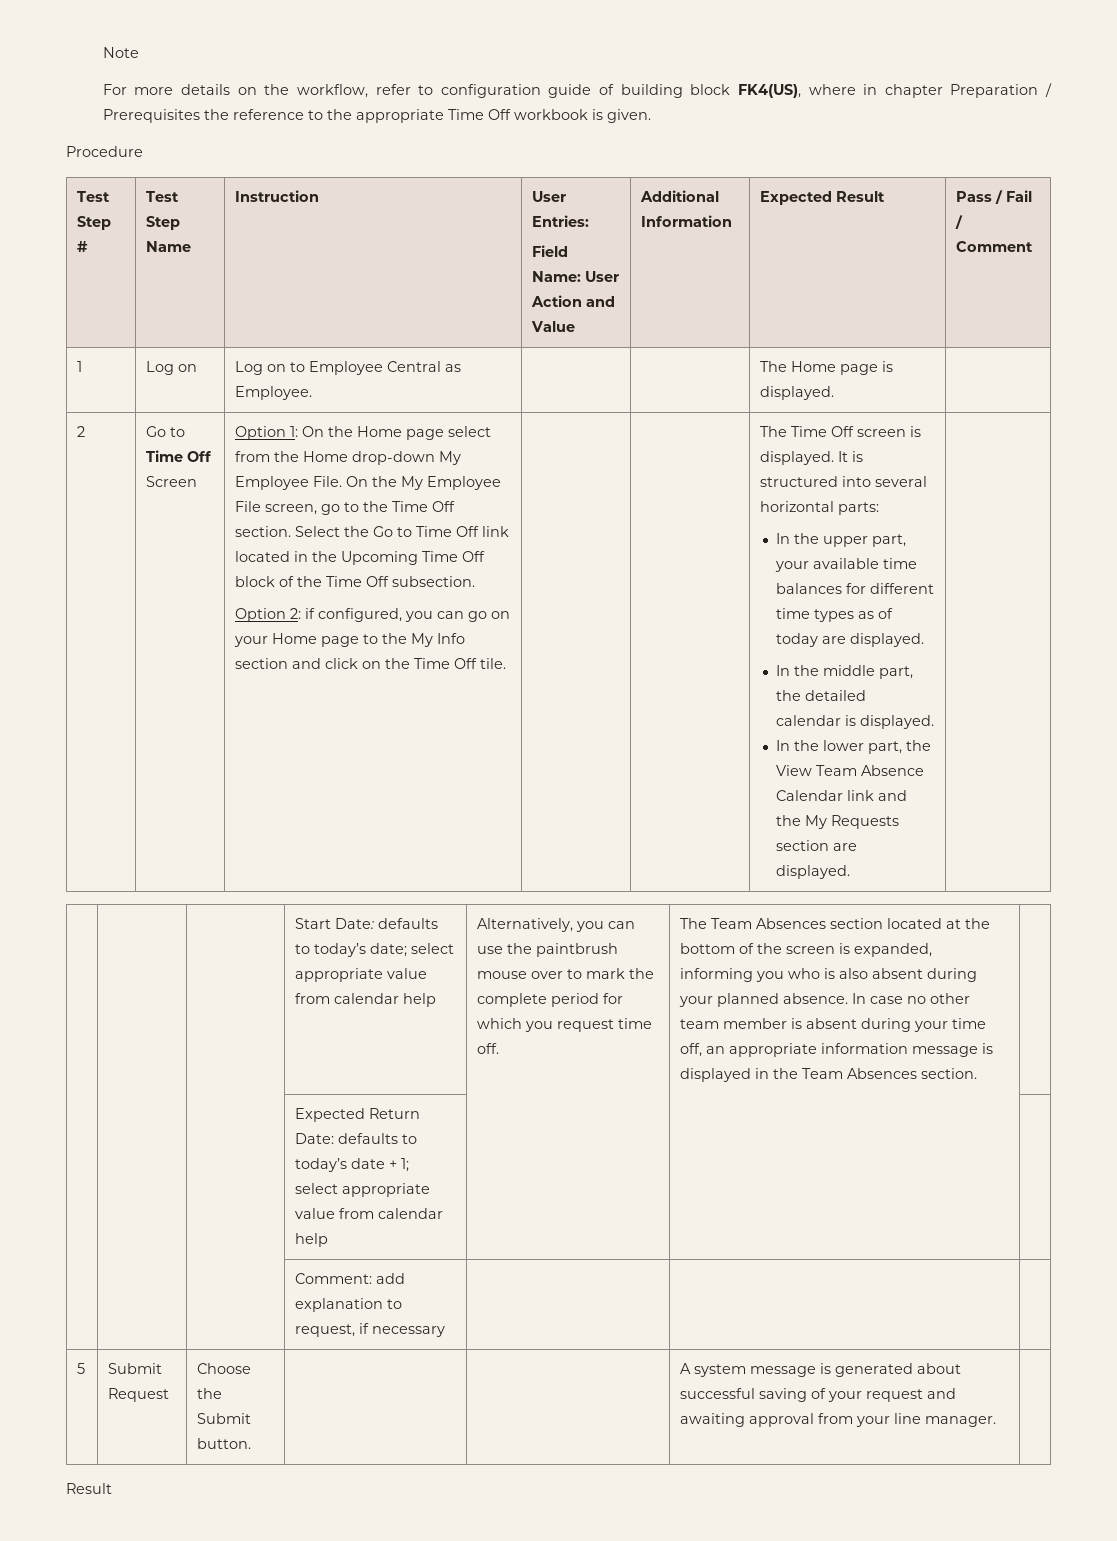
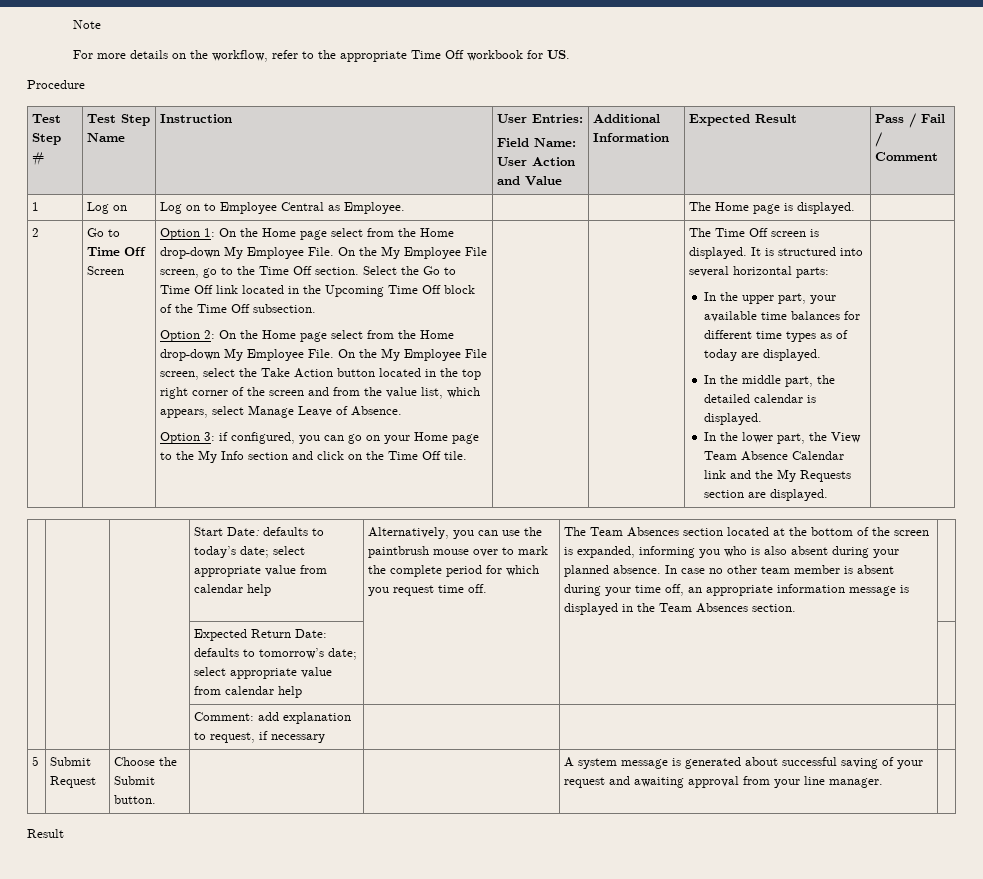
- For more details on the workflow, refer to configuration guide of building block FK4(US), where in chapter Preparation / Prerequisites the reference to the appropriate Time Off workbook is given.
+ For more details on the workflow, refer to the appropriate Time Off workbook for US.
- Option 2: if configured, you can go on your Home page to the My Info section and click on the Time Off tile.
+ Option 2: On the Home page select from the Home drop-down My Employee File. On the My Employee File screen, select the Take Action button located in the top right corner of the screen and from the value list, which appears, select Manage Leave of Absence.
+ Option 3: if configured, you can go on your Home page to the My Info section and click on the Time Off tile.
- | | | Expected Return Date: defaults to today’s date + 1; select appropriate value from calendar help | | |
+ | | | Expected Return Date: defaults to tomorrow’s date; select appropriate value from calendar help | | |

